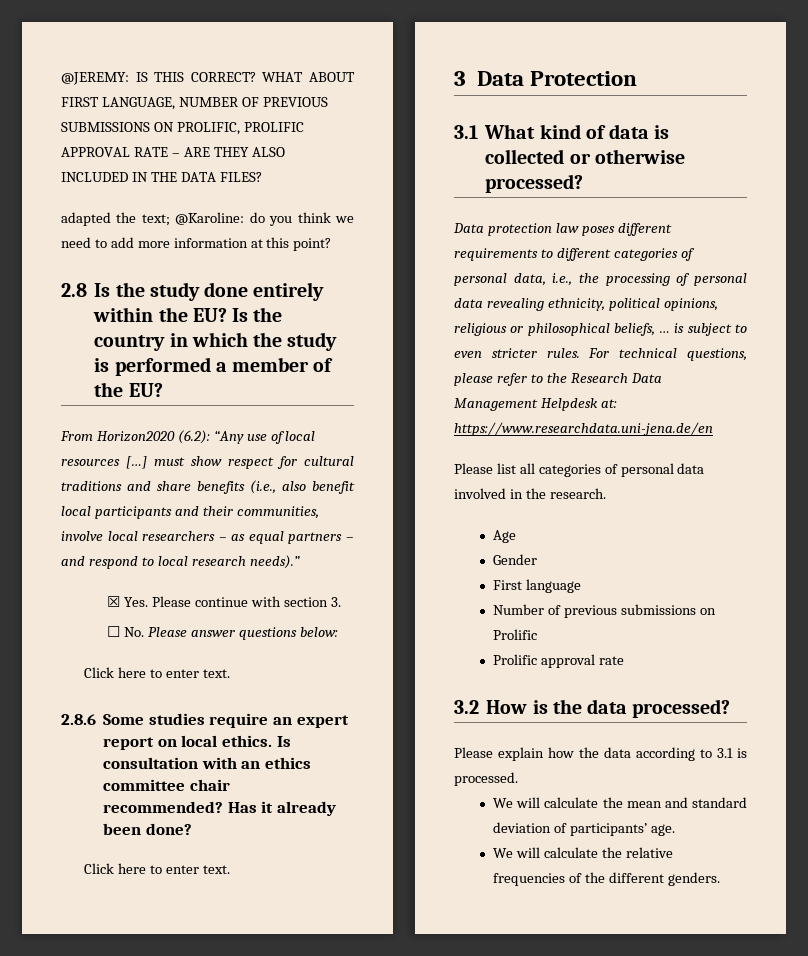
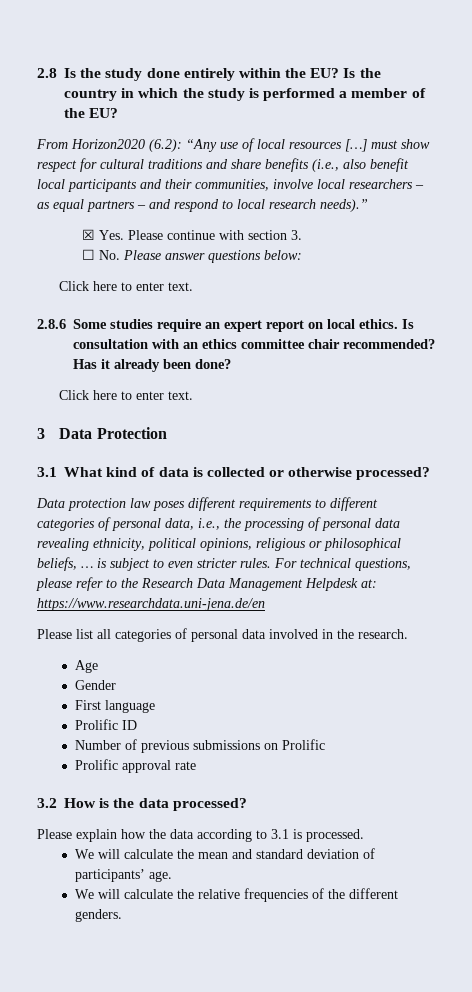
- @JEREMY: IS THIS CORRECT? WHAT ABOUT FIRST LANGUAGE, NUMBER OF PREVIOUS SUBMISSIONS ON PROLIFIC, PROLIFIC APPROVAL RATE – ARE THEY ALSO INCLUDED IN THE DATA FILES?
- adapted the text; @Karoline: do you think we need to add more information at this point?
+ Prolific ID

